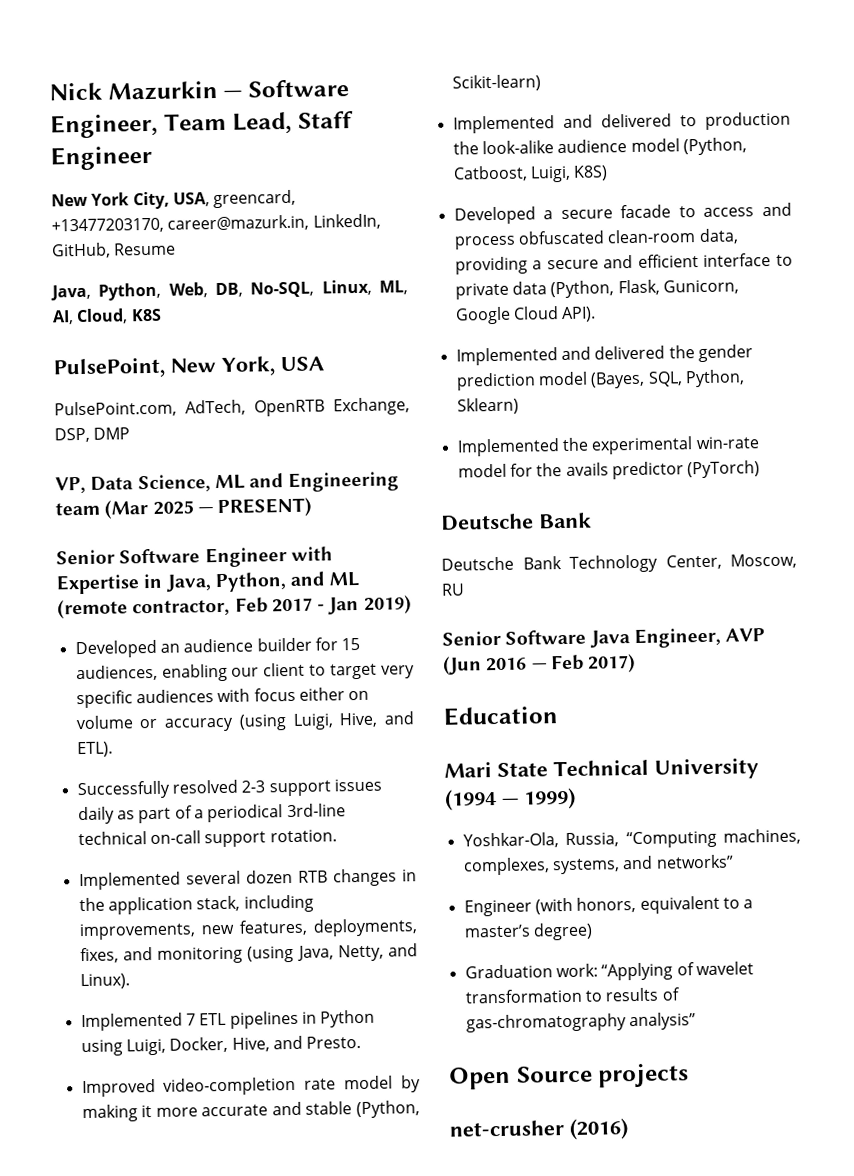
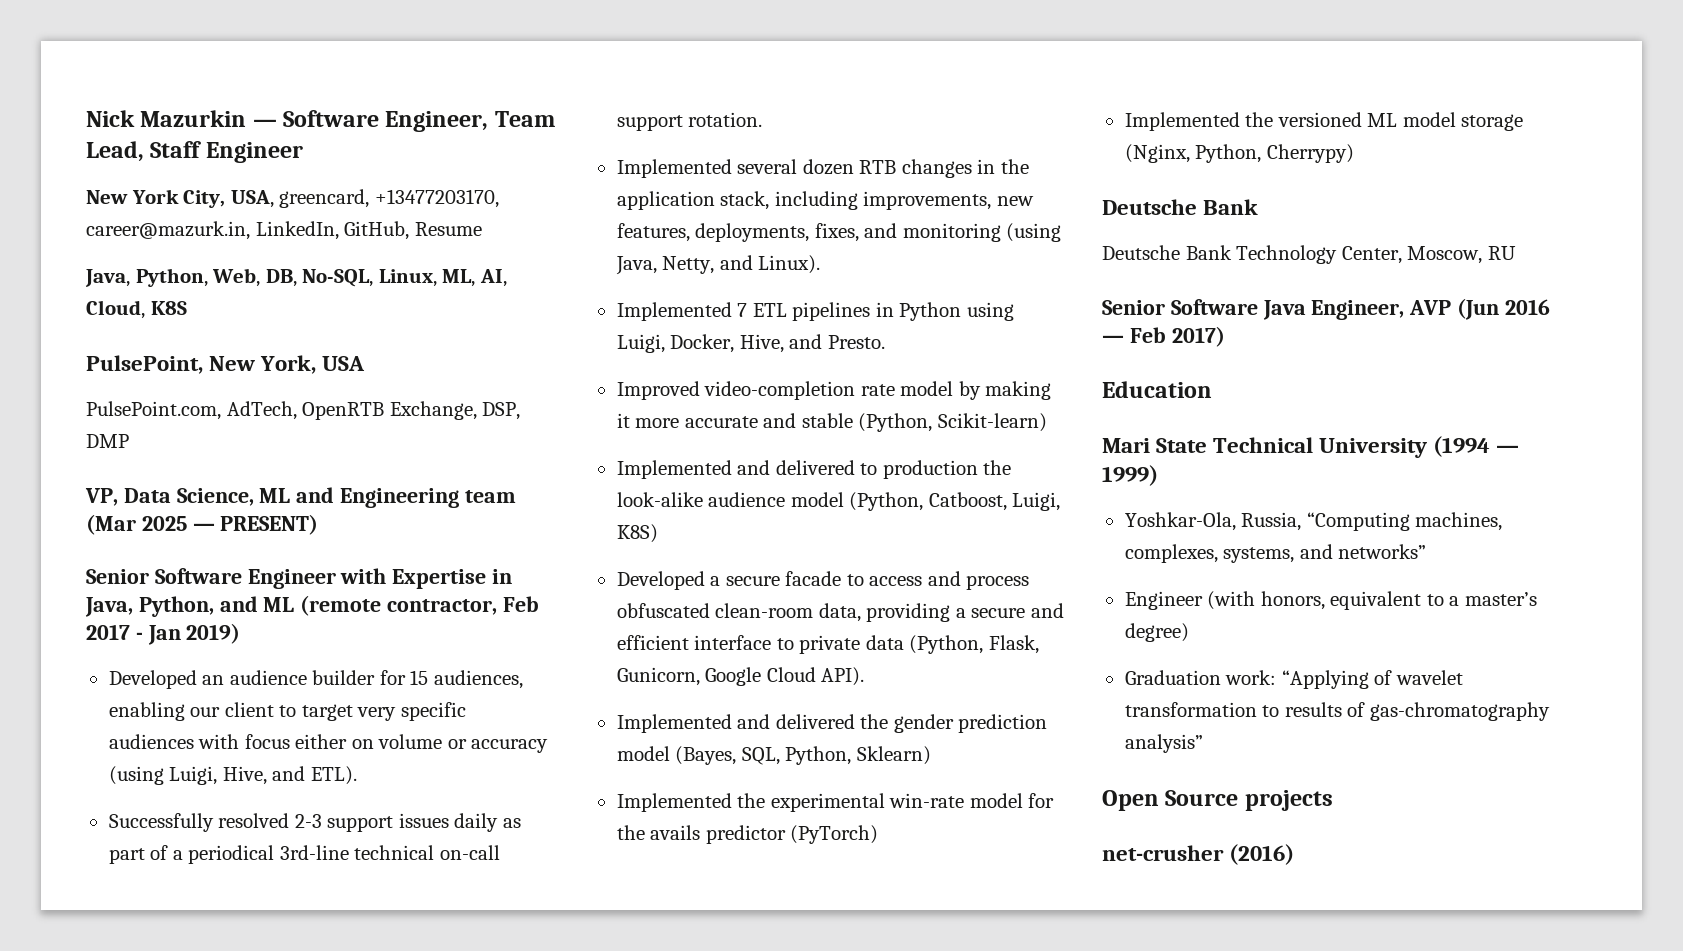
+ Implemented the versioned ML model storage (Nginx, Python, Cherrypy)

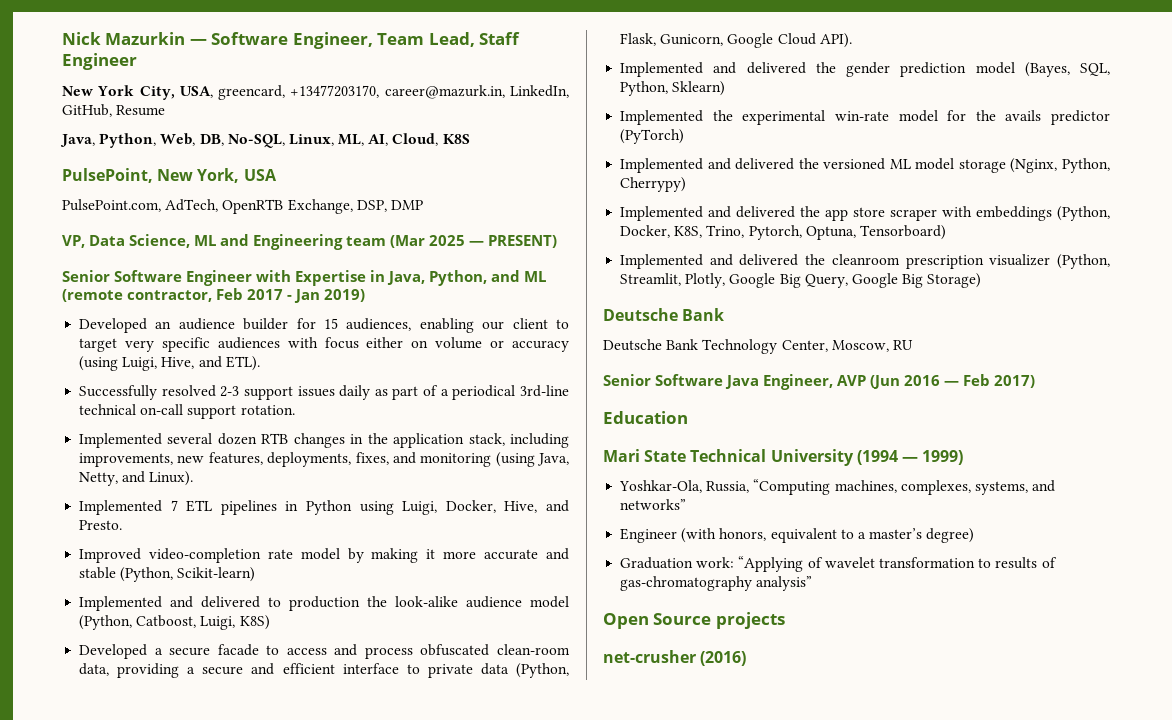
- Implemented the versioned ML model storage (Nginx, Python, Cherrypy)
+ Implemented and delivered the versioned ML model storage (Nginx, Python, Cherrypy)
+ Implemented and delivered the app store scraper with embeddings (Python, Docker, K8S, Trino, Pytorch, Optuna, Tensorboard)
+ Implemented and delivered the cleanroom prescription visualizer (Python, Streamlit, Plotly, Google Big Query, Google Big Storage)

